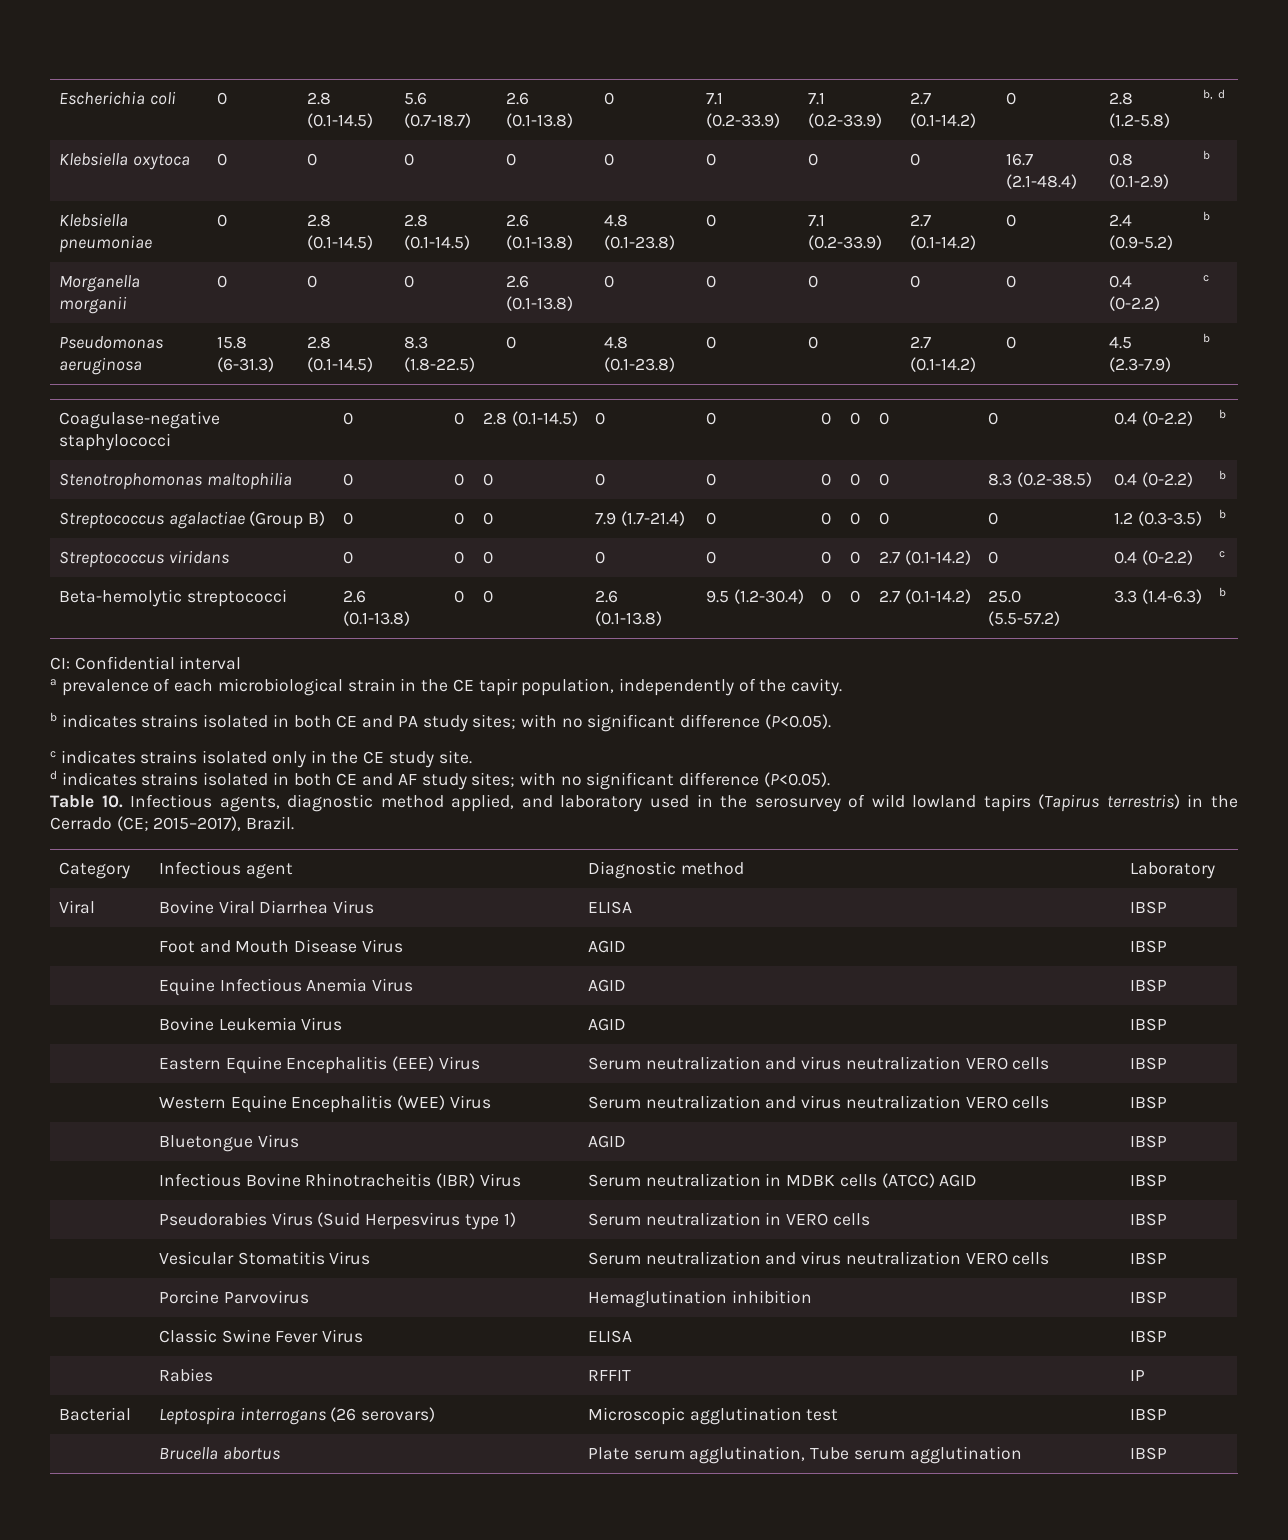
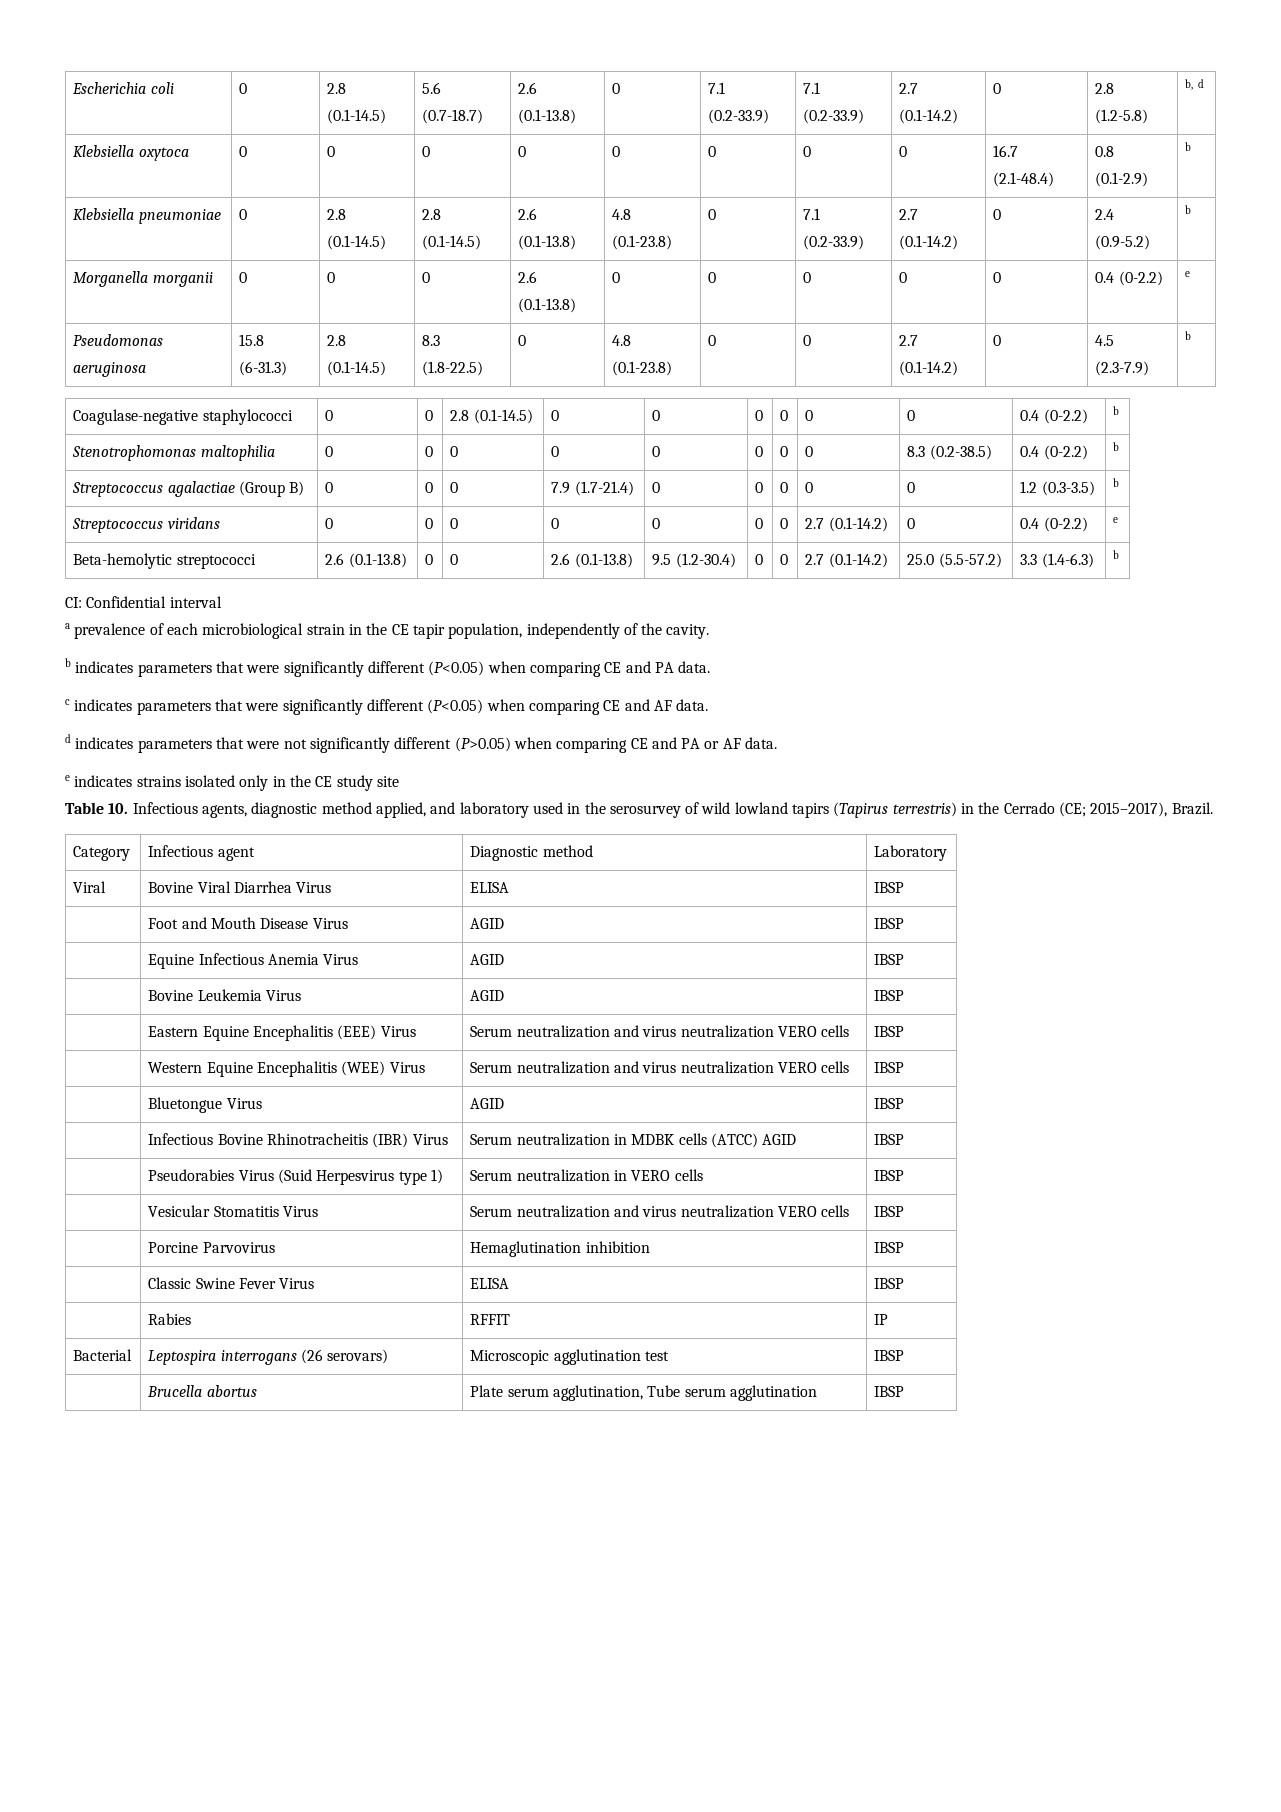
- Morganella morganii | 0 | 0 | 0 | 2.6 (0.1-13.8) | 0 | 0 | 0 | 0 | 0 | 0.4 (0-2.2) | c
+ Morganella morganii | 0 | 0 | 0 | 2.6 (0.1-13.8) | 0 | 0 | 0 | 0 | 0 | 0.4 (0-2.2) | e
- Streptococcus viridans | 0 | 0 | 0 | 0 | 0 | 0 | 0 | 2.7 (0.1-14.2) | 0 | 0.4 (0-2.2) | c
+ Streptococcus viridans | 0 | 0 | 0 | 0 | 0 | 0 | 0 | 2.7 (0.1-14.2) | 0 | 0.4 (0-2.2) | e
- b indicates strains isolated in both CE and PA study sites; with no significant difference (P<0.05).
- c indicates strains isolated only in the CE study site.
- d indicates strains isolated in both CE and AF study sites; with no significant difference (P<0.05).
+ b indicates parameters that were significantly different (P<0.05) when comparing CE and PA data.
+ c indicates parameters that were significantly different (P<0.05) when comparing CE and AF data.
+ d indicates parameters that were not significantly different (P>0.05) when comparing CE and PA or AF data.
+ e indicates strains isolated only in the CE study site

